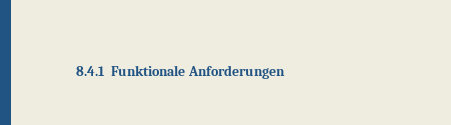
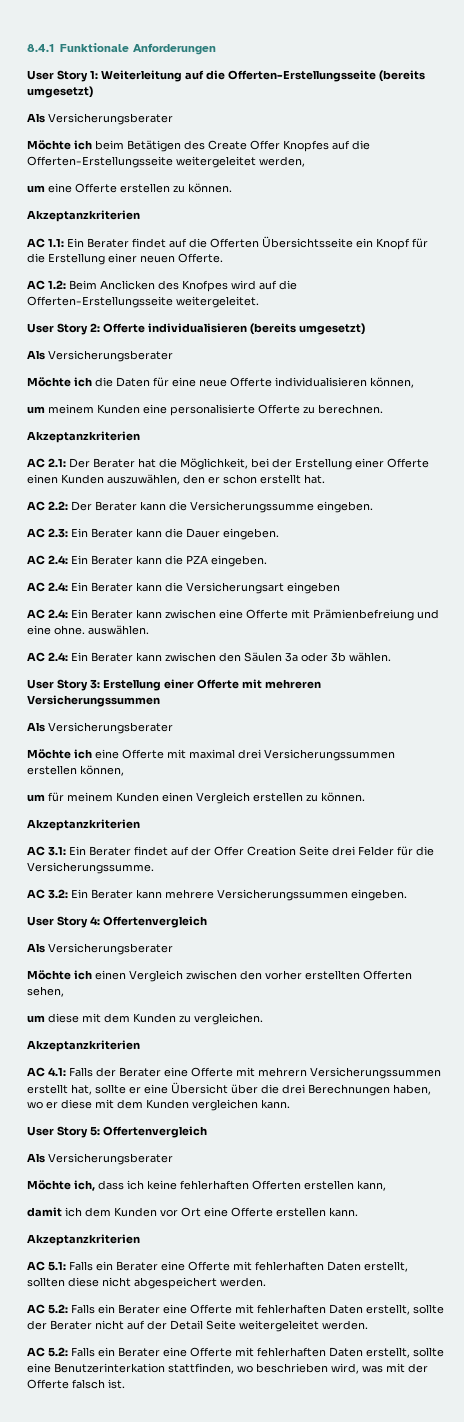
+ User Story 1: Weiterleitung auf die Offerten-Erstellungsseite (bereits umgesetzt)
+ Als Versicherungsberater
+ Möchte ich beim Betätigen des Create Offer Knopfes auf die Offerten-Erstellungsseite weitergeleitet werden,
+ um eine Offerte erstellen zu können.
+ Akzeptanzkriterien
+ AC 1.1: Ein Berater findet auf die Offerten Übersichtsseite ein Knopf für die Erstellung einer neuen Offerte.
+ AC 1.2: Beim Anclicken des Knofpes wird auf die Offerten-Erstellungsseite weitergeleitet.
+ User Story 2: Offerte individualisieren (bereits umgesetzt)
+ Als Versicherungsberater
+ Möchte ich die Daten für eine neue Offerte individualisieren können,
+ um meinem Kunden eine personalisierte Offerte zu berechnen.
+ Akzeptanzkriterien
+ AC 2.1: Der Berater hat die Möglichkeit, bei der Erstellung einer Offerte einen Kunden auszuwählen, den er schon erstellt hat.
+ AC 2.2: Der Berater kann die Versicherungssumme eingeben.
+ AC 2.3: Ein Berater kann die Dauer eingeben.
+ AC 2.4: Ein Berater kann die PZA eingeben.
+ AC 2.4: Ein Berater kann die Versicherungsart eingeben
+ AC 2.4: Ein Berater kann zwischen eine Offerte mit Prämienbefreiung und eine ohne. auswählen.
+ AC 2.4: Ein Berater kann zwischen den Säulen 3a oder 3b wählen.
+ User Story 3: Erstellung einer Offerte mit mehreren Versicherungssummen
+ Als Versicherungsberater
+ Möchte ich eine Offerte mit maximal drei Versicherungssummen erstellen können,
+ um für meinem Kunden einen Vergleich erstellen zu können.
+ Akzeptanzkriterien
+ AC 3.1: Ein Berater findet auf der Offer Creation Seite drei Felder für die Versicherungssumme.
+ AC 3.2: Ein Berater kann mehrere Versicherungssummen eingeben.
+ User Story 4: Offertenvergleich
+ Als Versicherungsberater
+ Möchte ich einen Vergleich zwischen den vorher erstellten Offerten sehen,
+ um diese mit dem Kunden zu vergleichen.
+ Akzeptanzkriterien
+ AC 4.1: Falls der Berater eine Offerte mit mehrern Versicherungssummen erstellt hat, sollte er eine Übersicht über die drei Berechnungen haben, wo er diese mit dem Kunden vergleichen kann.
+ User Story 5: Offertenvergleich
+ Als Versicherungsberater
+ Möchte ich, dass ich keine fehlerhaften Offerten erstellen kann,
+ damit ich dem Kunden vor Ort eine Offerte erstellen kann.
+ Akzeptanzkriterien
+ AC 5.1: Falls ein Berater eine Offerte mit fehlerhaften Daten erstellt, sollten diese nicht abgespeichert werden.
+ AC 5.2: Falls ein Berater eine Offerte mit fehlerhaften Daten erstellt, sollte der Berater nicht auf der Detail Seite weitergeleitet werden.
+ AC 5.2: Falls ein Berater eine Offerte mit fehlerhaften Daten erstellt, sollte eine Benutzerinterkation stattfinden, wo beschrieben wird, was mit der Offerte falsch ist.

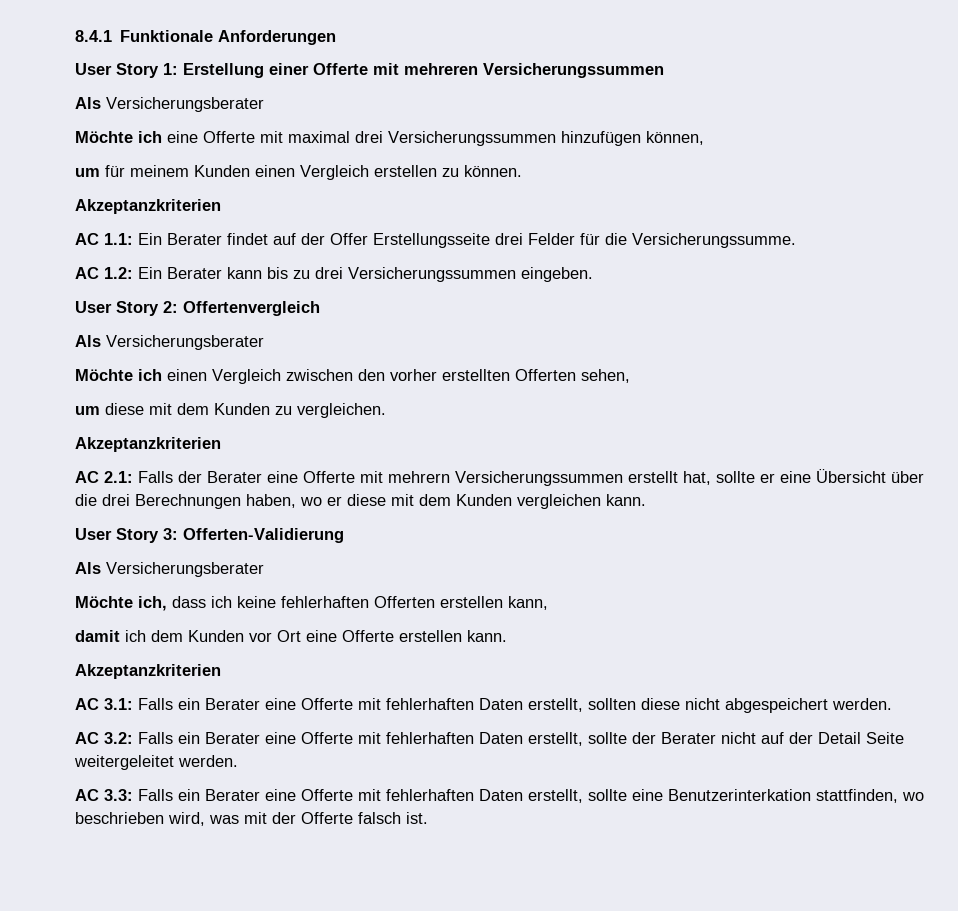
- User Story 1: Weiterleitung auf die Offerten-Erstellungsseite (bereits umgesetzt)
- Als Versicherungsberater
- Möchte ich beim Betätigen des Create Offer Knopfes auf die Offerten-Erstellungsseite weitergeleitet werden,
- um eine Offerte erstellen zu können.
- Akzeptanzkriterien
- AC 1.1: Ein Berater findet auf die Offerten Übersichtsseite ein Knopf für die Erstellung einer neuen Offerte.
- AC 1.2: Beim Anclicken des Knofpes wird auf die Offerten-Erstellungsseite weitergeleitet.
- User Story 2: Offerte individualisieren (bereits umgesetzt)
- Als Versicherungsberater
- Möchte ich die Daten für eine neue Offerte individualisieren können,
- um meinem Kunden eine personalisierte Offerte zu berechnen.
- Akzeptanzkriterien
- AC 2.1: Der Berater hat die Möglichkeit, bei der Erstellung einer Offerte einen Kunden auszuwählen, den er schon erstellt hat.
- AC 2.2: Der Berater kann die Versicherungssumme eingeben.
- AC 2.3: Ein Berater kann die Dauer eingeben.
- AC 2.4: Ein Berater kann die PZA eingeben.
- AC 2.4: Ein Berater kann die Versicherungsart eingeben
- AC 2.4: Ein Berater kann zwischen eine Offerte mit Prämienbefreiung und eine ohne. auswählen.
- AC 2.4: Ein Berater kann zwischen den Säulen 3a oder 3b wählen.
- User Story 3: Erstellung einer Offerte mit mehreren Versicherungssummen
+ User Story 1: Erstellung einer Offerte mit mehreren Versicherungssummen
- Möchte ich eine Offerte mit maximal drei Versicherungssummen erstellen können,
+ Möchte ich eine Offerte mit maximal drei Versicherungssummen hinzufügen können,
- AC 3.1: Ein Berater findet auf der Offer Creation Seite drei Felder für die Versicherungssumme.
+ AC 1.1: Ein Berater findet auf der Offer Erstellungsseite drei Felder für die Versicherungssumme.
- AC 3.2: Ein Berater kann mehrere Versicherungssummen eingeben.
+ AC 1.2: Ein Berater kann bis zu drei Versicherungssummen eingeben.
- User Story 4: Offertenvergleich
+ User Story 2: Offertenvergleich
- AC 4.1: Falls der Berater eine Offerte mit mehrern Versicherungssummen erstellt hat, sollte er eine Übersicht über die drei Berechnungen haben, wo er diese mit dem Kunden vergleichen kann.
+ AC 2.1: Falls der Berater eine Offerte mit mehrern Versicherungssummen erstellt hat, sollte er eine Übersicht über die drei Berechnungen haben, wo er diese mit dem Kunden vergleichen kann.
- User Story 5: Offertenvergleich
+ User Story 3: Offerten-Validierung
- AC 5.1: Falls ein Berater eine Offerte mit fehlerhaften Daten erstellt, sollten diese nicht abgespeichert werden.
+ AC 3.1: Falls ein Berater eine Offerte mit fehlerhaften Daten erstellt, sollten diese nicht abgespeichert werden.
- AC 5.2: Falls ein Berater eine Offerte mit fehlerhaften Daten erstellt, sollte der Berater nicht auf der Detail Seite weitergeleitet werden.
+ AC 3.2: Falls ein Berater eine Offerte mit fehlerhaften Daten erstellt, sollte der Berater nicht auf der Detail Seite weitergeleitet werden.
- AC 5.2: Falls ein Berater eine Offerte mit fehlerhaften Daten erstellt, sollte eine Benutzerinterkation stattfinden, wo beschrieben wird, was mit der Offerte falsch ist.
+ AC 3.3: Falls ein Berater eine Offerte mit fehlerhaften Daten erstellt, sollte eine Benutzerinterkation stattfinden, wo beschrieben wird, was mit der Offerte falsch ist.

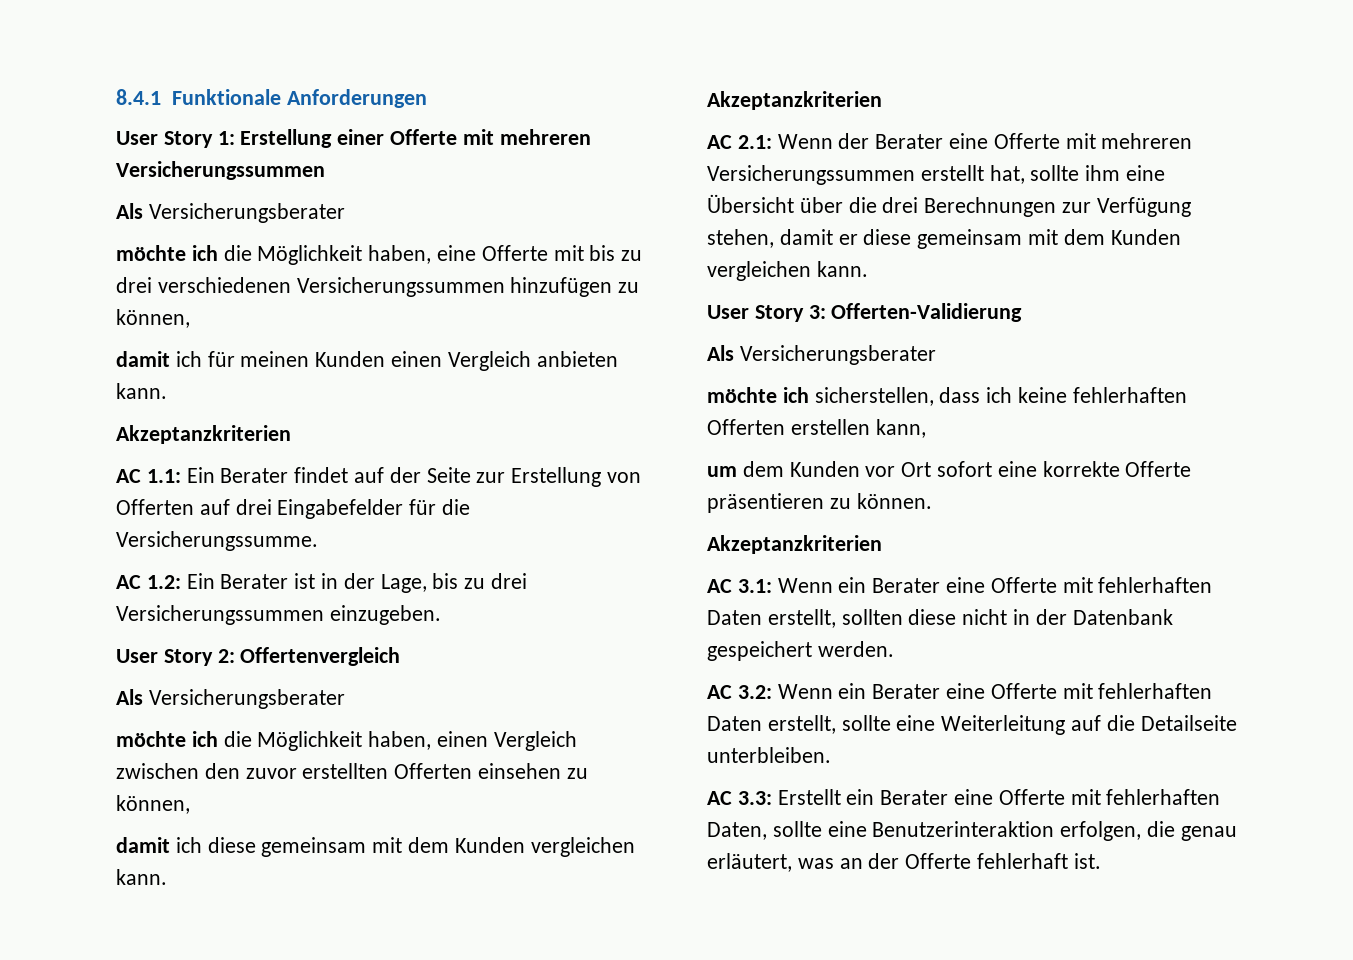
- Möchte ich eine Offerte mit maximal drei Versicherungssummen hinzufügen können,
- um für meinem Kunden einen Vergleich erstellen zu können.
+ möchte ich die Möglichkeit haben, eine Offerte mit bis zu drei verschiedenen Versicherungssummen hinzufügen zu können,
+ damit ich für meinen Kunden einen Vergleich anbieten kann.
- AC 1.1: Ein Berater findet auf der Offer Erstellungsseite drei Felder für die Versicherungssumme.
+ AC 1.1: Ein Berater findet auf der Seite zur Erstellung von Offerten auf drei Eingabefelder für die Versicherungssumme.
- AC 1.2: Ein Berater kann bis zu drei Versicherungssummen eingeben.
+ AC 1.2: Ein Berater ist in der Lage, bis zu drei Versicherungssummen einzugeben.
- Möchte ich einen Vergleich zwischen den vorher erstellten Offerten sehen,
- um diese mit dem Kunden zu vergleichen.
+ möchte ich die Möglichkeit haben, einen Vergleich zwischen den zuvor erstellten Offerten einsehen zu können,
+ damit ich diese gemeinsam mit dem Kunden vergleichen kann.
- AC 2.1: Falls der Berater eine Offerte mit mehrern Versicherungssummen erstellt hat, sollte er eine Übersicht über die drei Berechnungen haben, wo er diese mit dem Kunden vergleichen kann.
+ AC 2.1: Wenn der Berater eine Offerte mit mehreren Versicherungssummen erstellt hat, sollte ihm eine Übersicht über die drei Berechnungen zur Verfügung stehen, damit er diese gemeinsam mit dem Kunden vergleichen kann.
- Möchte ich, dass ich keine fehlerhaften Offerten erstellen kann,
+ möchte ich sicherstellen, dass ich keine fehlerhaften Offerten erstellen kann,
- damit ich dem Kunden vor Ort eine Offerte erstellen kann.
+ um dem Kunden vor Ort sofort eine korrekte Offerte präsentieren zu können.
- AC 3.1: Falls ein Berater eine Offerte mit fehlerhaften Daten erstellt, sollten diese nicht abgespeichert werden.
+ AC 3.1: Wenn ein Berater eine Offerte mit fehlerhaften Daten erstellt, sollten diese nicht in der Datenbank gespeichert werden.
- AC 3.2: Falls ein Berater eine Offerte mit fehlerhaften Daten erstellt, sollte der Berater nicht auf der Detail Seite weitergeleitet werden.
- AC 3.3: Falls ein Berater eine Offerte mit fehlerhaften Daten erstellt, sollte eine Benutzerinterkation stattfinden, wo beschrieben wird, was mit der Offerte falsch ist.
+ AC 3.2: Wenn ein Berater eine Offerte mit fehlerhaften Daten erstellt, sollte eine Weiterleitung auf die Detailseite unterbleiben.
+ AC 3.3: Erstellt ein Berater eine Offerte mit fehlerhaften Daten, sollte eine Benutzerinteraktion erfolgen, die genau erläutert, was an der Offerte fehlerhaft ist.

